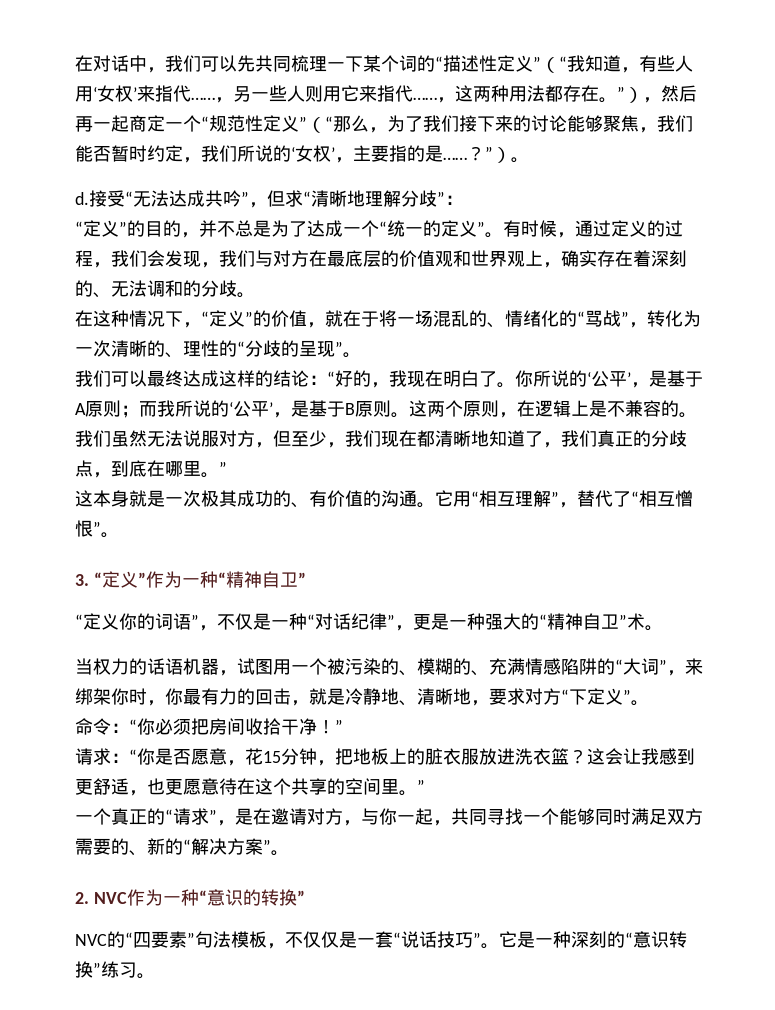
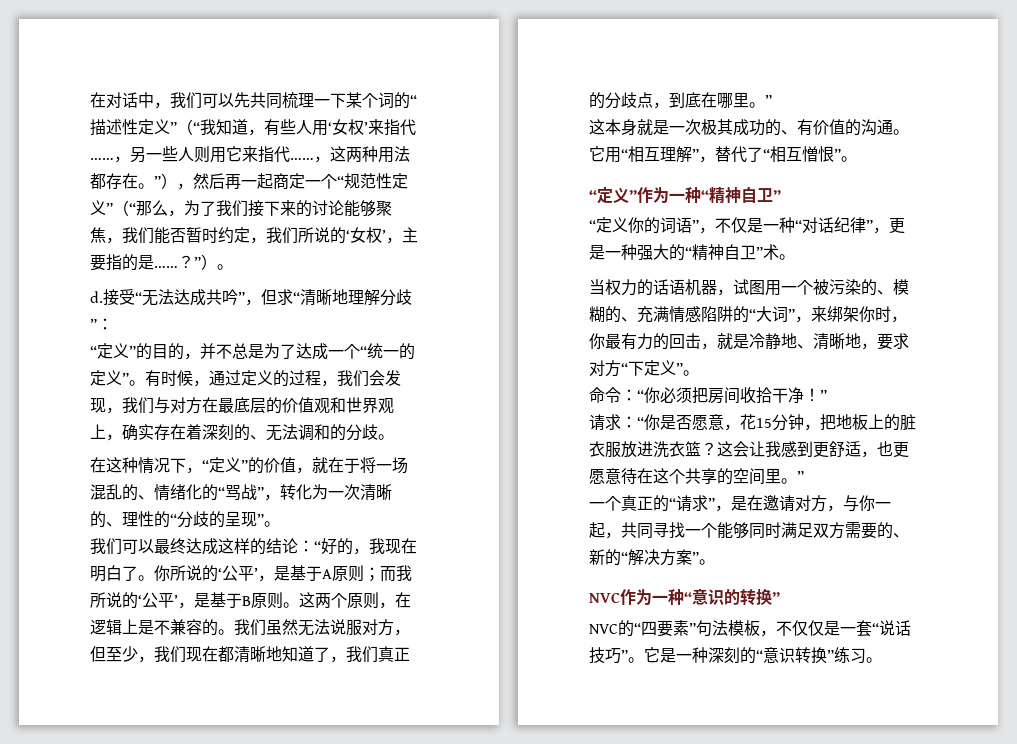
- 3. “定义”作为一种“精神自卫”
+ “定义”作为一种“精神自卫”
- 2. NVC作为一种“意识的转换”
+ NVC作为一种“意识的转换”

